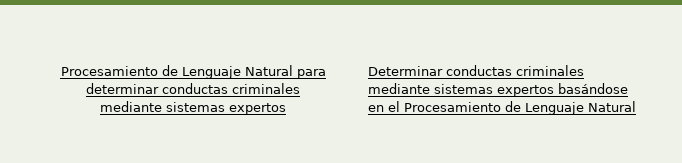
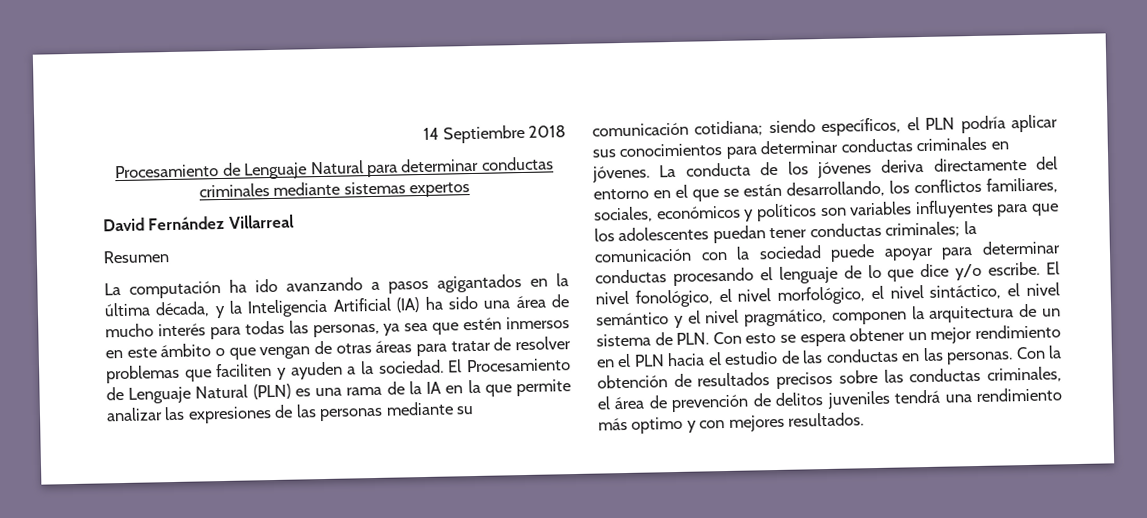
+ 14 Septiembre 2018
- Determinar conductas criminales mediante sistemas expertos basándose en el Procesamiento de Lenguaje Natural
+ David Fernández Villarreal
+ Resumen
+ La computación ha ido avanzando a pasos agigantados en la última década, y la Inteligencia Artificial (IA) ha sido una área de mucho interés para todas las personas, ya sea que estén inmersos en este ámbito o que vengan de otras áreas para tratar de resolver problemas que faciliten y ayuden a la sociedad. El Procesamiento de Lenguaje Natural (PLN) es una rama de la IA en la que permite analizar las expresiones de las personas mediante su comunicación cotidiana; siendo específicos, el PLN podría aplicar sus conocimientos para determinar conductas criminales en jóvenes. La conducta de los jóvenes deriva directamente del entorno en el que se están desarrollando, los conflictos familiares, sociales, económicos y políticos son variables influyentes para que los adolescentes puedan tener conductas criminales; la comunicación con la sociedad puede apoyar para determinar conductas procesando el lenguaje de lo que dice y/o escribe. El nivel fonológico, el nivel morfológico, el nivel sintáctico, el nivel semántico y el nivel pragmático, componen la arquitectura de un sistema de PLN. Con esto se espera obtener un mejor rendimiento en el PLN hacia el estudio de las conductas en las personas. Con la obtención de resultados precisos sobre las conductas criminales, el área de prevención de delitos juveniles tendrá una rendimiento más optimo y con mejores resultados.

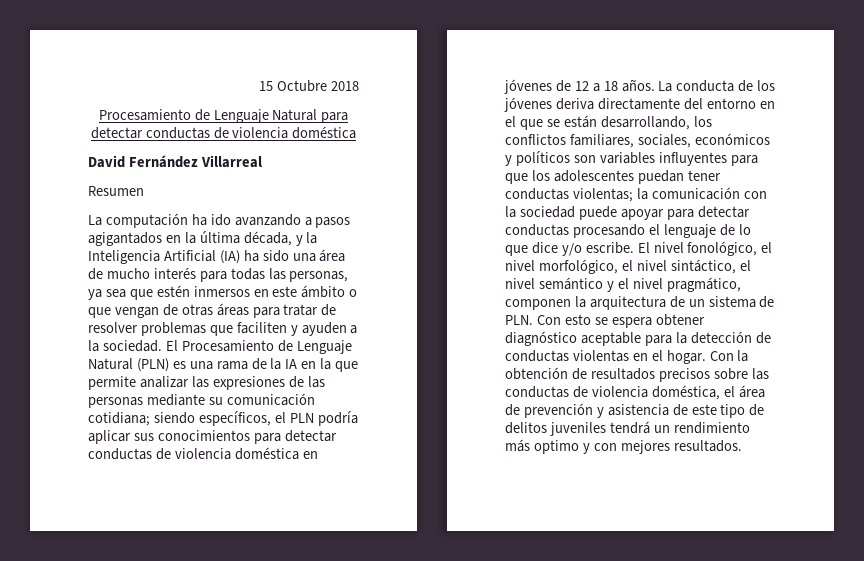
- 14 Septiembre 2018
+ 15 Octubre 2018
- Procesamiento de Lenguaje Natural para determinar conductas criminales mediante sistemas expertos
+ Procesamiento de Lenguaje Natural para detectar conductas de violencia doméstica
- El Procesamiento de Lenguaje Natural (PLN) es una rama de la IA en la que permite analizar las expresiones de las personas mediante su comunicación cotidiana; siendo específicos, el PLN podría aplicar sus conocimientos para determinar conductas criminales en jóvenes.
+ El Procesamiento de Lenguaje Natural (PLN) es una rama de la IA en la que permite analizar las expresiones de las personas mediante su comunicación cotidiana; siendo específicos, el PLN podría aplicar sus conocimientos para detectar conductas de violencia doméstica en jóvenes de 12 a 18 años.
- La conducta de los jóvenes deriva directamente del entorno en el que se están desarrollando, los conflictos familiares, sociales, económicos y políticos son variables influyentes para que los adolescentes puedan tener conductas criminales; la comunicación con la sociedad puede apoyar para determinar conductas procesando el lenguaje de lo que dice y/o escribe.
+ La conducta de los jóvenes deriva directamente del entorno en el que se están desarrollando, los conflictos familiares, sociales, económicos y políticos son variables influyentes para que los adolescentes puedan tener conductas violentas; la comunicación con la sociedad puede apoyar para detectar conductas procesando el lenguaje de lo que dice y/o escribe.
- El nivel fonológico, el nivel morfológico, el nivel sintáctico, el nivel semántico y el nivel pragmático, componen la arquitectura de un sistema de PLN. Con esto se espera obtener un mejor rendimiento en el PLN hacia el estudio de las conductas en las personas.
+ El nivel fonológico, el nivel morfológico, el nivel sintáctico, el nivel semántico y el nivel pragmático, componen la arquitectura de un sistema de PLN. Con esto se espera obtener diagnóstico aceptable para la detección de conductas violentas en el hogar.
- Con la obtención de resultados precisos sobre las conductas criminales, el área de prevención de delitos juveniles tendrá una rendimiento más optimo y con mejores resultados.
+ Con la obtención de resultados precisos sobre las conductas de violencia doméstica, el área de prevención y asistencia de este tipo de delitos juveniles tendrá un rendimiento más optimo y con mejores resultados.

